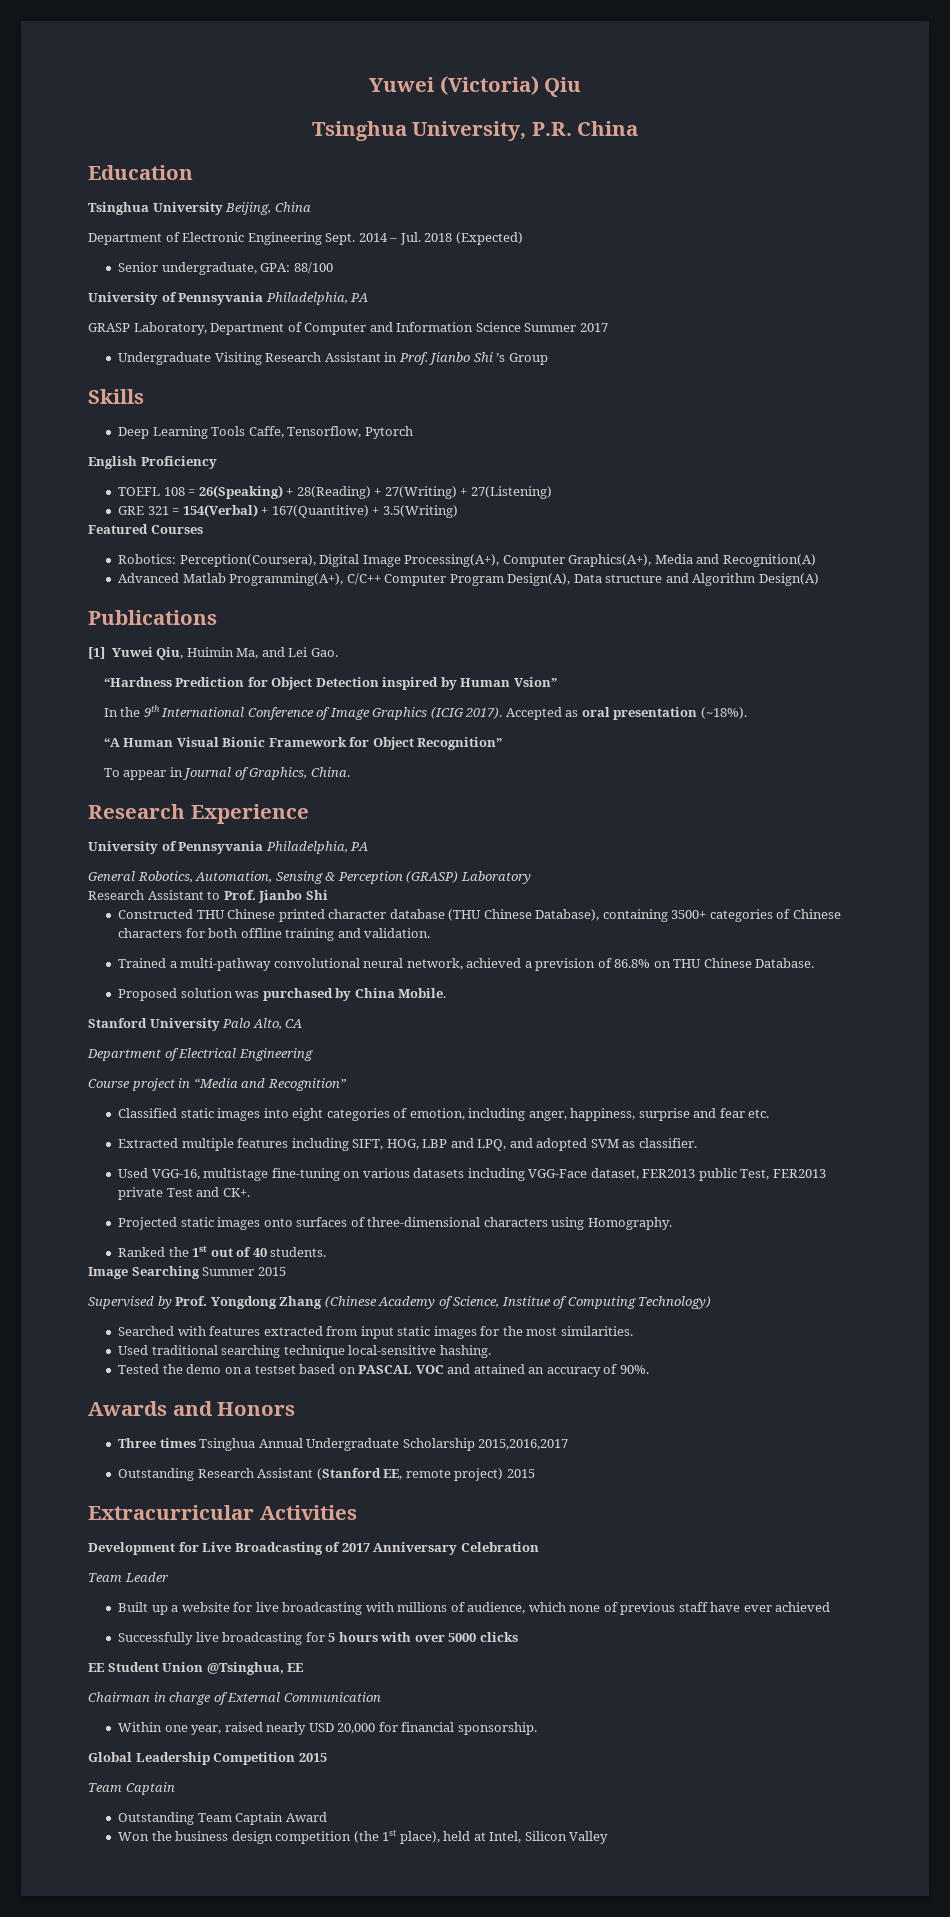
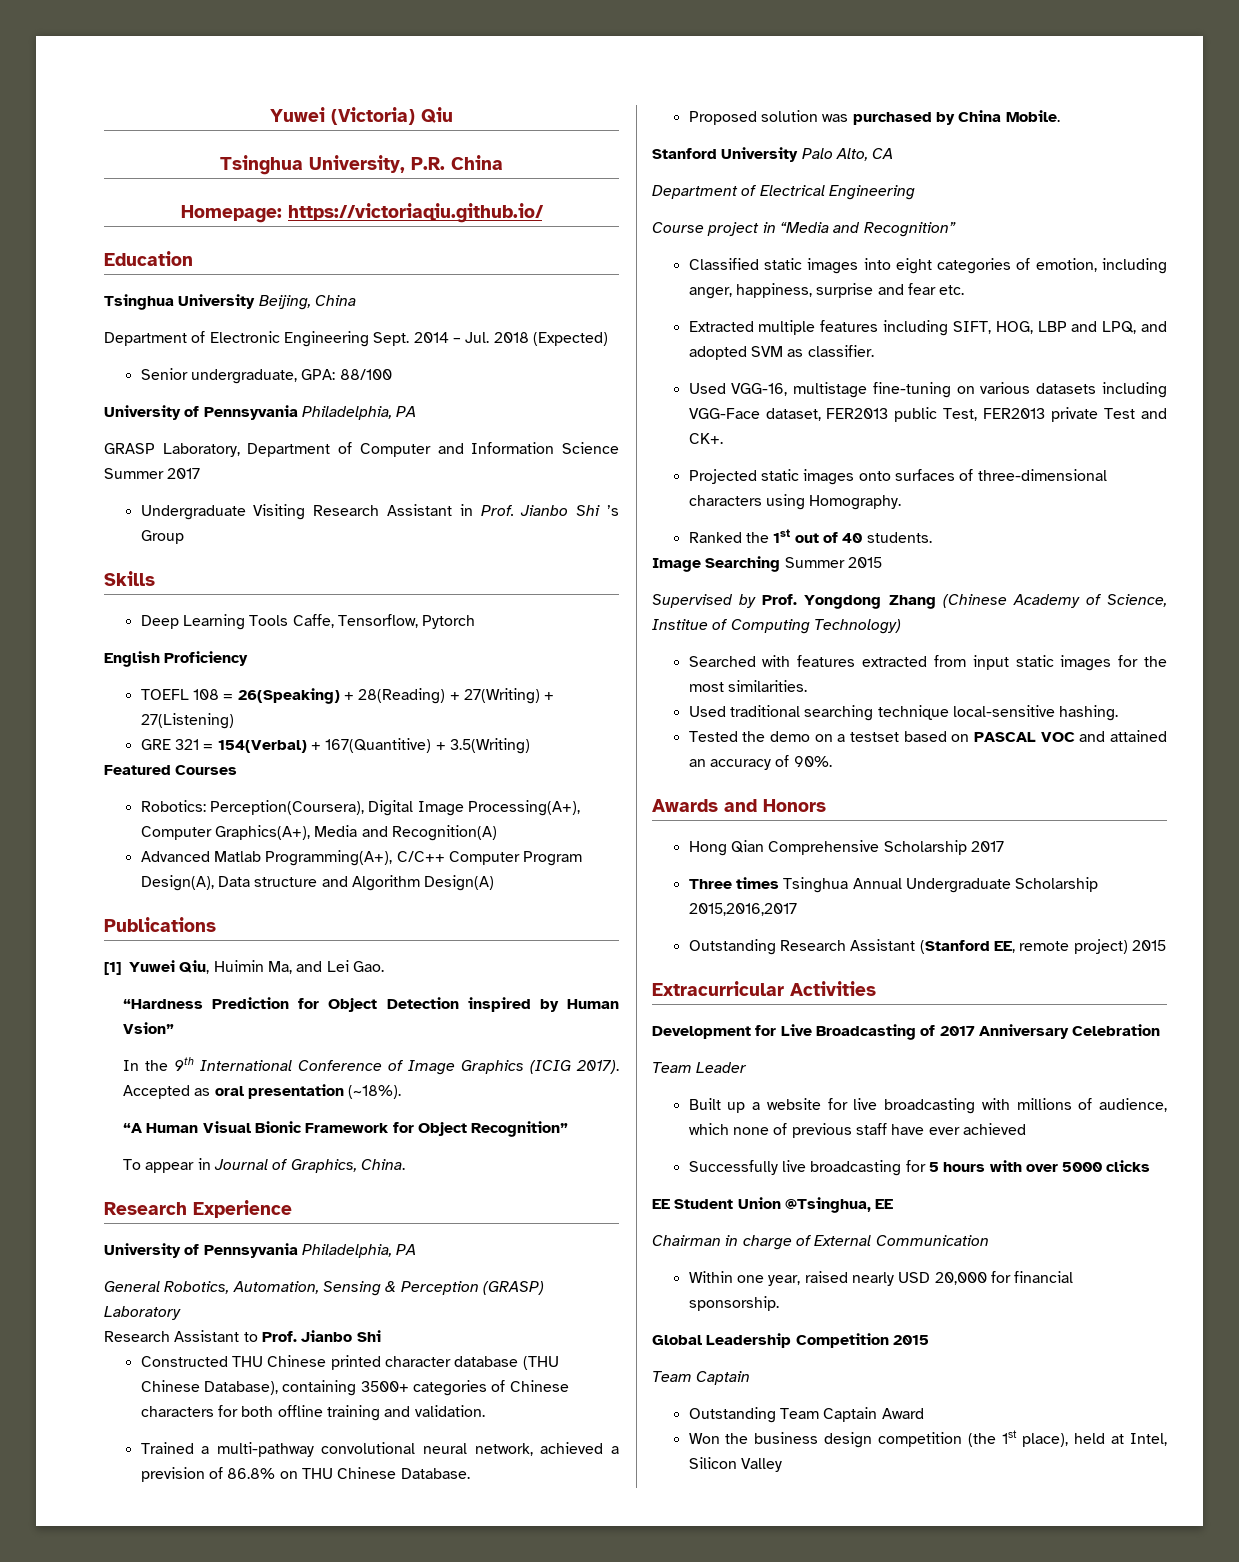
+ Homepage: https://victoriaqiu.github.io/
+ Hong Qian Comprehensive Scholarship 2017

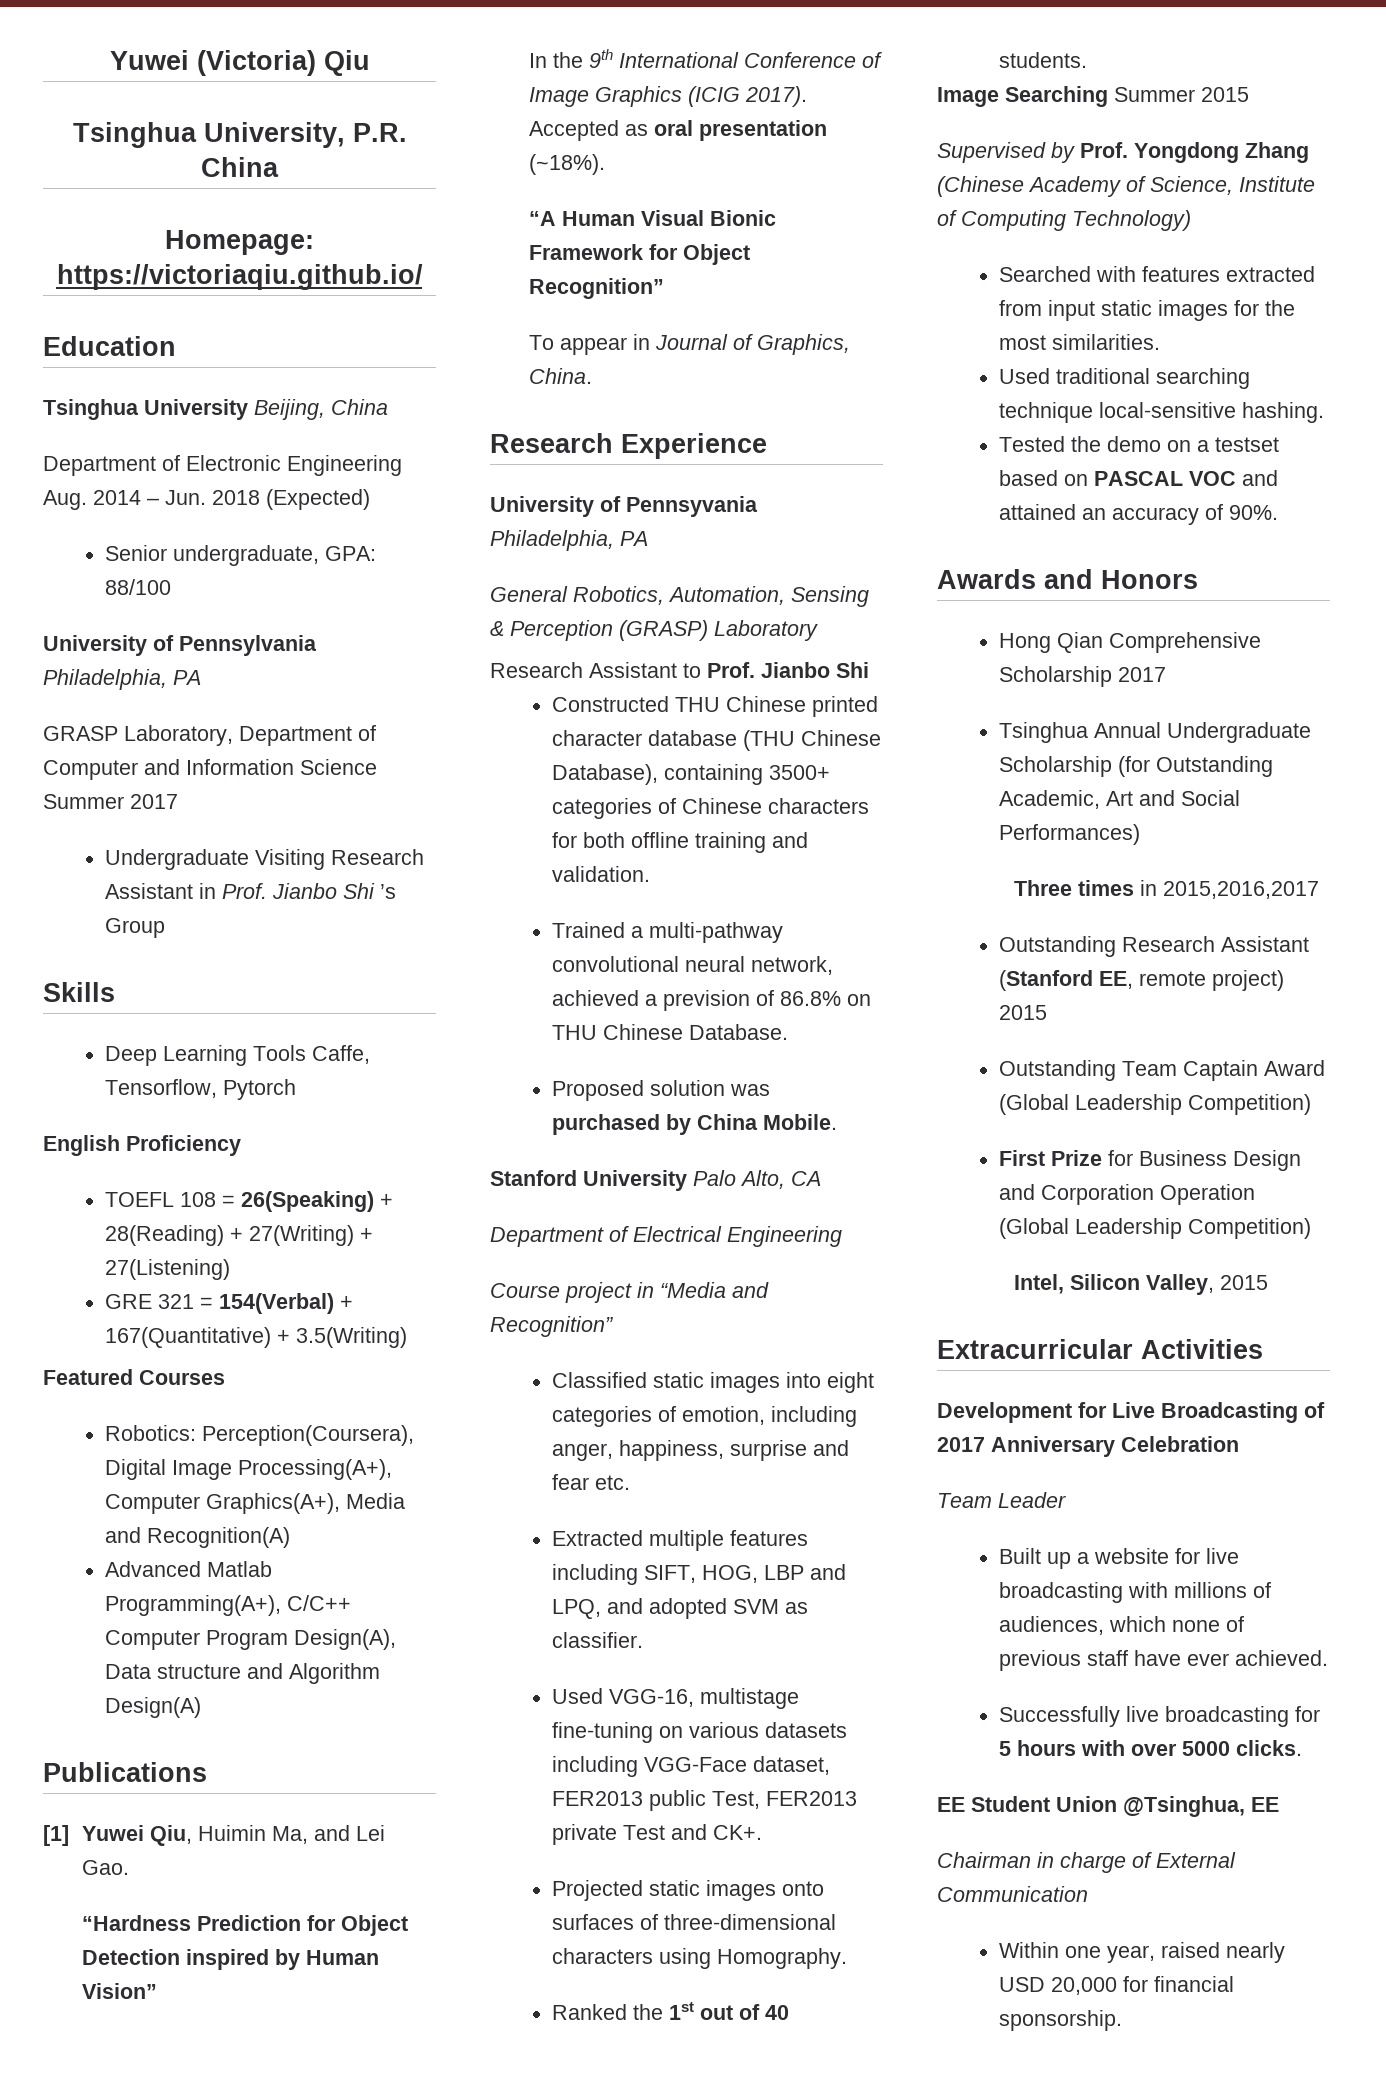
- Department of Electronic Engineering Sept. 2014 – Jul. 2018 (Expected)
+ Department of Electronic Engineering Aug. 2014 – Jun. 2018 (Expected)
  Senior undergraduate, GPA: 88/100
- University of Pennsyvania Philadelphia, PA
+ University of Pennsylvania Philadelphia, PA
- GRE 321 = 154(Verbal) + 167(Quantitive) + 3.5(Writing)
+ GRE 321 = 154(Verbal) + 167(Quantitative) + 3.5(Writing)
- “Hardness Prediction for Object Detection inspired by Human Vsion”
+ “Hardness Prediction for Object Detection inspired by Human Vision”
- Supervised by Prof. Yongdong Zhang (Chinese Academy of Science, Institue of Computing Technology)
+ Supervised by Prof. Yongdong Zhang (Chinese Academy of Science, Institute of Computing Technology)
- Three times Tsinghua Annual Undergraduate Scholarship 2015,2016,2017
+ Tsinghua Annual Undergraduate Scholarship (for Outstanding Academic, Art and Social Performances)
+ Three times in 2015,2016,2017
+ Outstanding Team Captain Award (Global Leadership Competition)
+ First Prize for Business Design and Corporation Operation (Global Leadership Competition)
+ Intel, Silicon Valley, 2015
- Built up a website for live broadcasting with millions of audience, which none of previous staff have ever achieved
+ Built up a website for live broadcasting with millions of audiences, which none of previous staff have ever achieved.
- Successfully live broadcasting for 5 hours with over 5000 clicks
+ Successfully live broadcasting for 5 hours with over 5000 clicks.
- Global Leadership Competition 2015
- Team Captain
- Outstanding Team Captain Award
- Won the business design competition (the 1st place), held at Intel, Silicon Valley

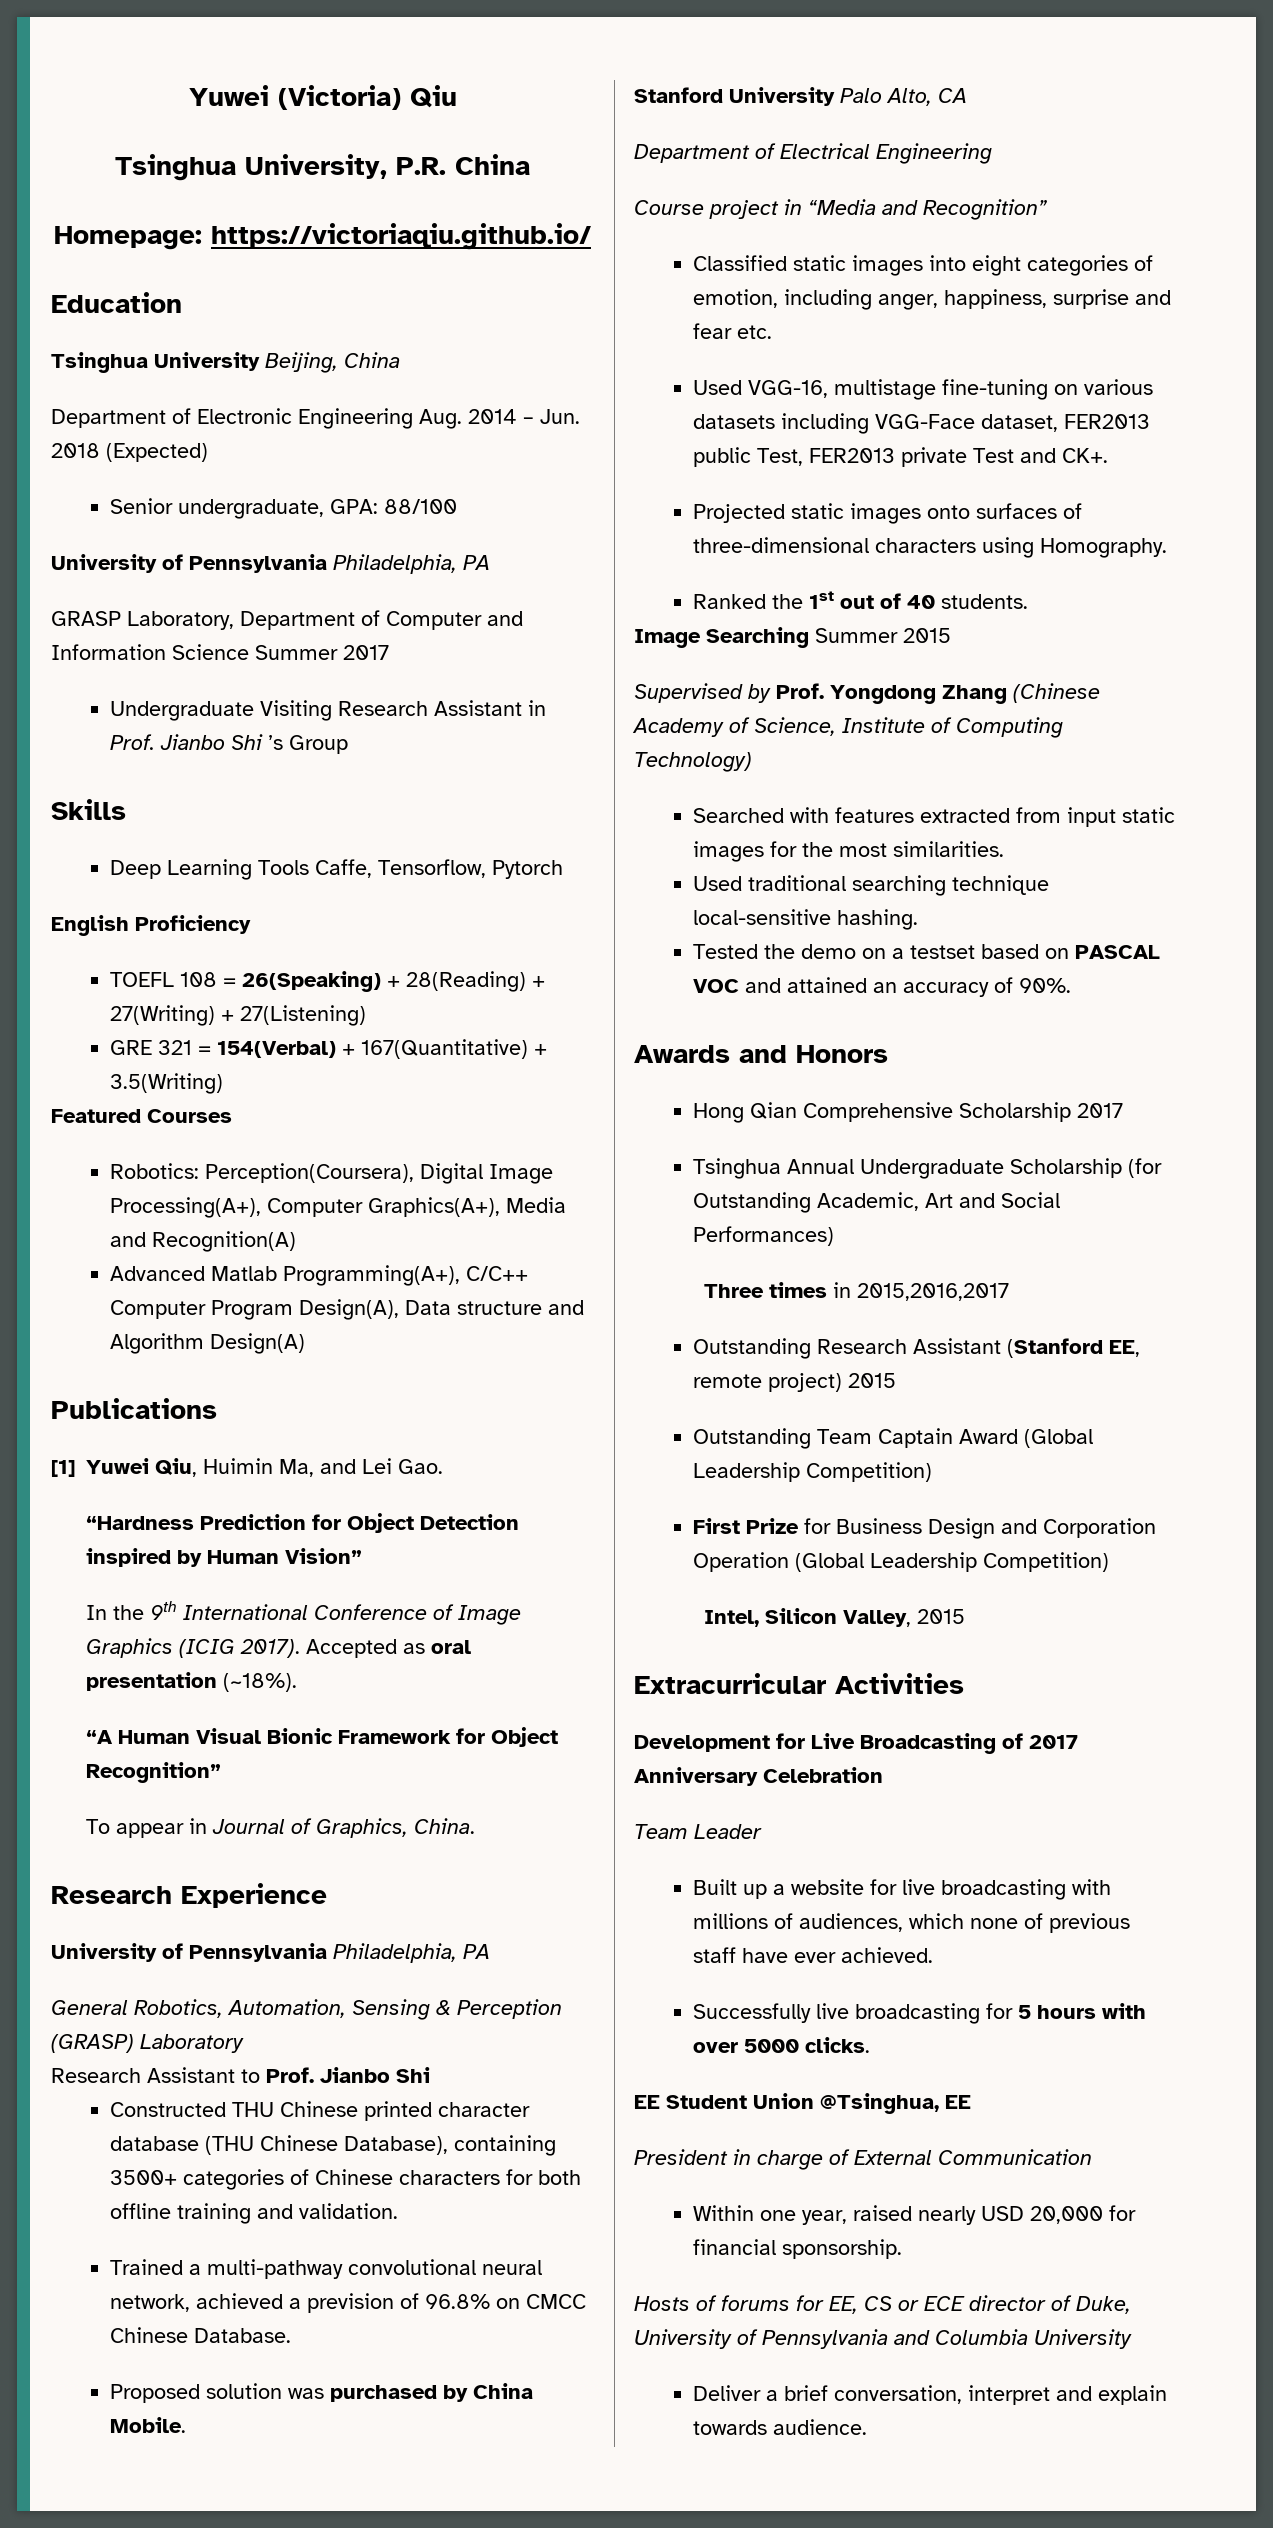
  Research Experience
- University of Pennsyvania Philadelphia, PA
+ University of Pennsylvania Philadelphia, PA
- Trained a multi-pathway convolutional neural network, achieved a prevision of 86.8% on THU Chinese Database.
+ Trained a multi-pathway convolutional neural network, achieved a prevision of 96.8% on CMCC Chinese Database.
- Extracted multiple features including SIFT, HOG, LBP and LPQ, and adopted SVM as classifier.
- Chairman in charge of External Communication
+ President in charge of External Communication
+ Hosts of forums for EE, CS or ECE director of Duke, University of Pennsylvania and Columbia University
+ Deliver a brief conversation, interpret and explain towards audience.

